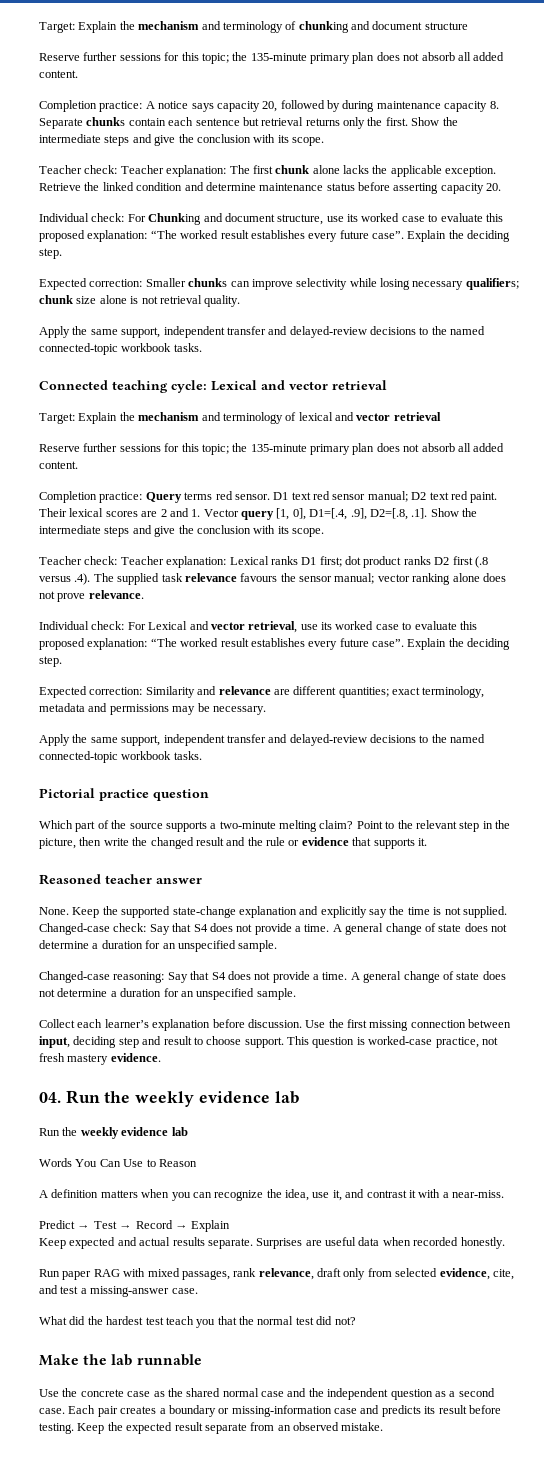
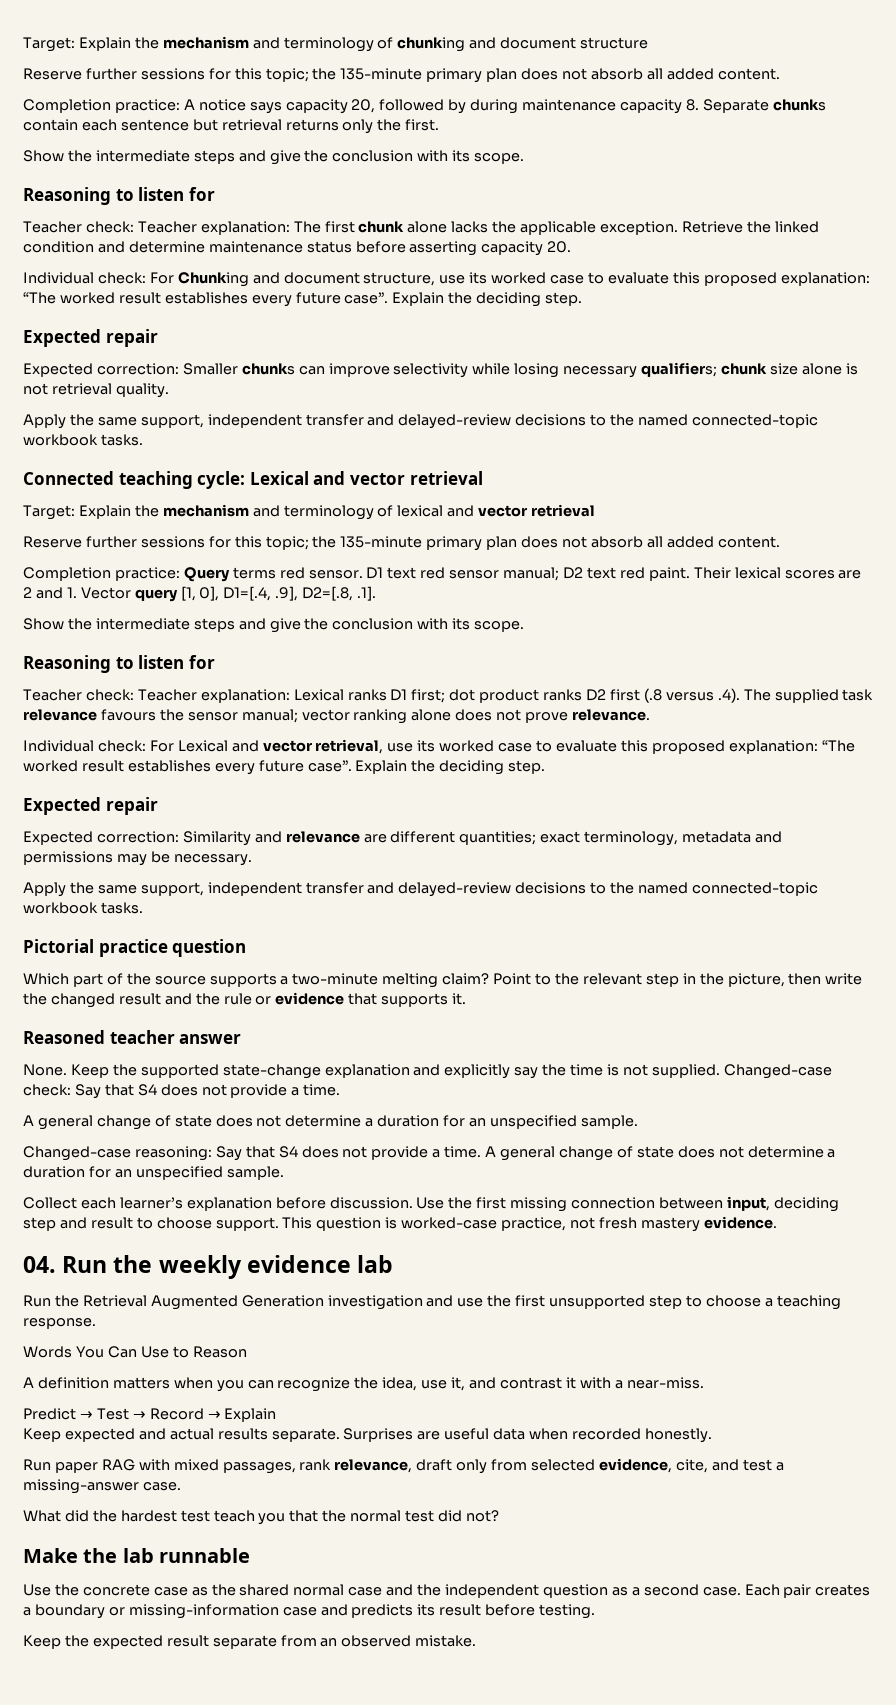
- Completion practice: A notice says capacity 20, followed by during maintenance capacity 8. Separate chunks contain each sentence but retrieval returns only the first. Show the intermediate steps and give the conclusion with its scope.
+ Completion practice: A notice says capacity 20, followed by during maintenance capacity 8. Separate chunks contain each sentence but retrieval returns only the first.
+ Show the intermediate steps and give the conclusion with its scope.
+ Reasoning to listen for
  Individual check: For Chunking and document structure, use its worked case to evaluate this proposed explanation: “The worked result establishes every future case”. Explain the deciding step.
+ Expected repair
- Their lexical scores are 2 and 1. Vector query [1, 0], D1=[.4, .9], D2=[.8, .1]. Show the intermediate steps and give the conclusion with its scope.
+ Their lexical scores are 2 and 1. Vector query [1, 0], D1=[.4, .9], D2=[.8, .1].
+ Show the intermediate steps and give the conclusion with its scope.
+ Reasoning to listen for
  Individual check: For Lexical and vector retrieval, use its worked case to evaluate this proposed explanation: “The worked result establishes every future case”. Explain the deciding step.
+ Expected repair
- Changed-case check: Say that S4 does not provide a time. A general change of state does not determine a duration for an unspecified sample.
+ Changed-case check: Say that S4 does not provide a time.
+ A general change of state does not determine a duration for an unspecified sample.
  04. Run the weekly evidence lab
- Run the weekly evidence lab
+ Run the Retrieval Augmented Generation investigation and use the first unsupported step to choose a teaching response.
- Each pair creates a boundary or missing-information case and predicts its result before testing. Keep the expected result separate from an observed mistake.
+ Each pair creates a boundary or missing-information case and predicts its result before testing.
+ Keep the expected result separate from an observed mistake.

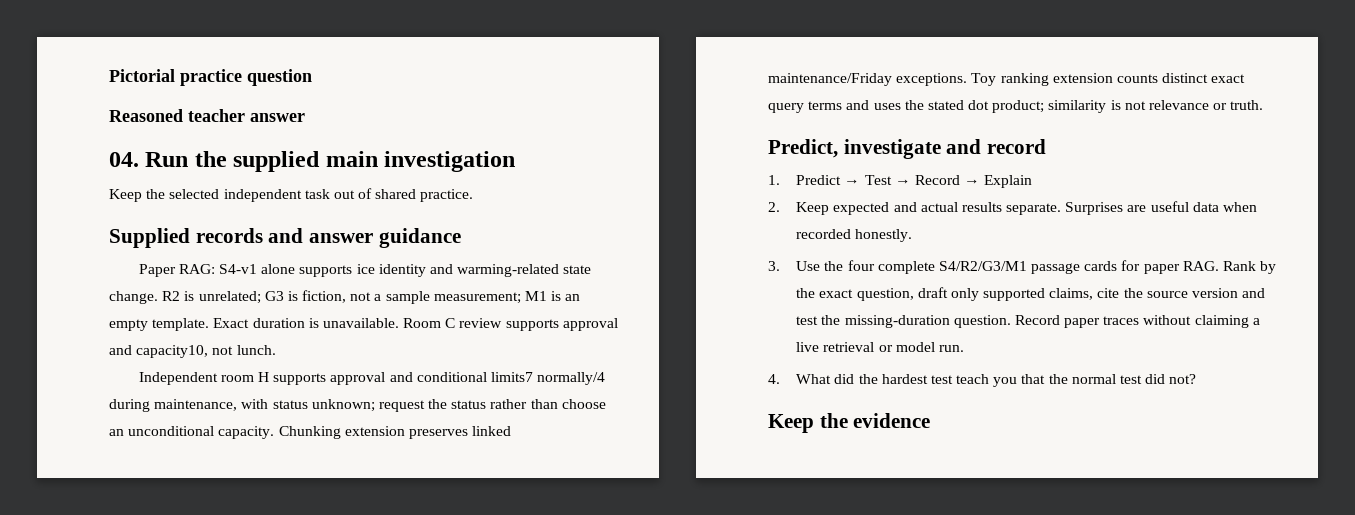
- Target: Explain the mechanism and terminology of chunking and document structure
- Reserve further sessions for this topic; the 135-minute primary plan does not absorb all added content.
- Completion practice: A notice says capacity 20, followed by during maintenance capacity 8. Separate chunks contain each sentence but retrieval returns only the first.
- Show the intermediate steps and give the conclusion with its scope.
- Reasoning to listen for
- Teacher check: Teacher explanation: The first chunk alone lacks the applicable exception. Retrieve the linked condition and determine maintenance status before asserting capacity 20.
- Individual check: For Chunking and document structure, use its worked case to evaluate this proposed explanation: “The worked result establishes every future case”. Explain the deciding step.
- Expected repair
- Expected correction: Smaller chunks can improve selectivity while losing necessary qualifiers; chunk size alone is not retrieval quality.
- Apply the same support, independent transfer and delayed-review decisions to the named connected-topic workbook tasks.
- Connected teaching cycle: Lexical and vector retrieval
- Target: Explain the mechanism and terminology of lexical and vector retrieval
- Reserve further sessions for this topic; the 135-minute primary plan does not absorb all added content.
- Completion practice: Query terms red sensor. D1 text red sensor manual; D2 text red paint. Their lexical scores are 2 and 1. Vector query [1, 0], D1=[.4, .9], D2=[.8, .1].
- Show the intermediate steps and give the conclusion with its scope.
- Reasoning to listen for
- Teacher check: Teacher explanation: Lexical ranks D1 first; dot product ranks D2 first (.8 versus .4). The supplied task relevance favours the sensor manual; vector ranking alone does not prove relevance.
- Individual check: For Lexical and vector retrieval, use its worked case to evaluate this proposed explanation: “The worked result establishes every future case”. Explain the deciding step.
- Expected repair
- Expected correction: Similarity and relevance are different quantities; exact terminology, metadata and permissions may be necessary.
- Apply the same support, independent transfer and delayed-review decisions to the named connected-topic workbook tasks.
  Pictorial practice question
- Which part of the source supports a two-minute melting claim? Point to the relevant step in the picture, then write the changed result and the rule or evidence that supports it.
  Reasoned teacher answer
- None. Keep the supported state-change explanation and explicitly say the time is not supplied. Changed-case check: Say that S4 does not provide a time.
- A general change of state does not determine a duration for an unspecified sample.
- Changed-case reasoning: Say that S4 does not provide a time. A general change of state does not determine a duration for an unspecified sample.
- Collect each learner’s explanation before discussion. Use the first missing connection between input, deciding step and result to choose support. This question is worked-case practice, not fresh mastery evidence.
- 04. Run the weekly evidence lab
- Run the Retrieval Augmented Generation investigation and use the first unsupported step to choose a teaching response.
- Words You Can Use to Reason
- A definition matters when you can recognize the idea, use it, and contrast it with a near-miss.
- Predict → Test → Record → Explain
+ 04. Run the supplied main investigation
+ Keep the selected independent task out of shared practice.
+ Supplied records and answer guidance
+ Paper RAG: S4-v1 alone supports ice identity and warming-related state change. R2 is unrelated; G3 is fiction, not a sample measurement; M1 is an empty template. Exact duration is unavailable. Room C review supports approval and capacity10, not lunch.
+ Independent room H supports approval and conditional limits7 normally/4 during maintenance, with status unknown; request the status rather than choose an unconditional capacity. Chunking extension preserves linked maintenance/Friday exceptions. Toy ranking extension counts distinct exact query terms and uses the stated dot product; similarity is not relevance or truth.
+ Predict, investigate and record
+ 1. Predict → Test → Record → Explain
- Keep expected and actual results separate.
+ 2. Keep expected and actual results separate.
- Run paper RAG with mixed passages, rank relevance, draft only from selected evidence, cite, and test a missing-answer case.
- What did the hardest test teach you that the normal test did not?
+ 3. Use the four complete S4/R2/G3/M1 passage cards for paper RAG. Rank by the exact question, draft only supported claims, cite the source version and test the missing-duration question. Record paper traces without claiming a live retrieval or model run.
+ 4. What did the hardest test teach you that the normal test did not?
- Make the lab runnable
- Use the concrete case as the shared normal case and the independent question as a second case. Each pair creates a boundary or missing-information case and predicts its result before testing.
- Keep the expected result separate from an observed mistake.
+ Keep the evidence

